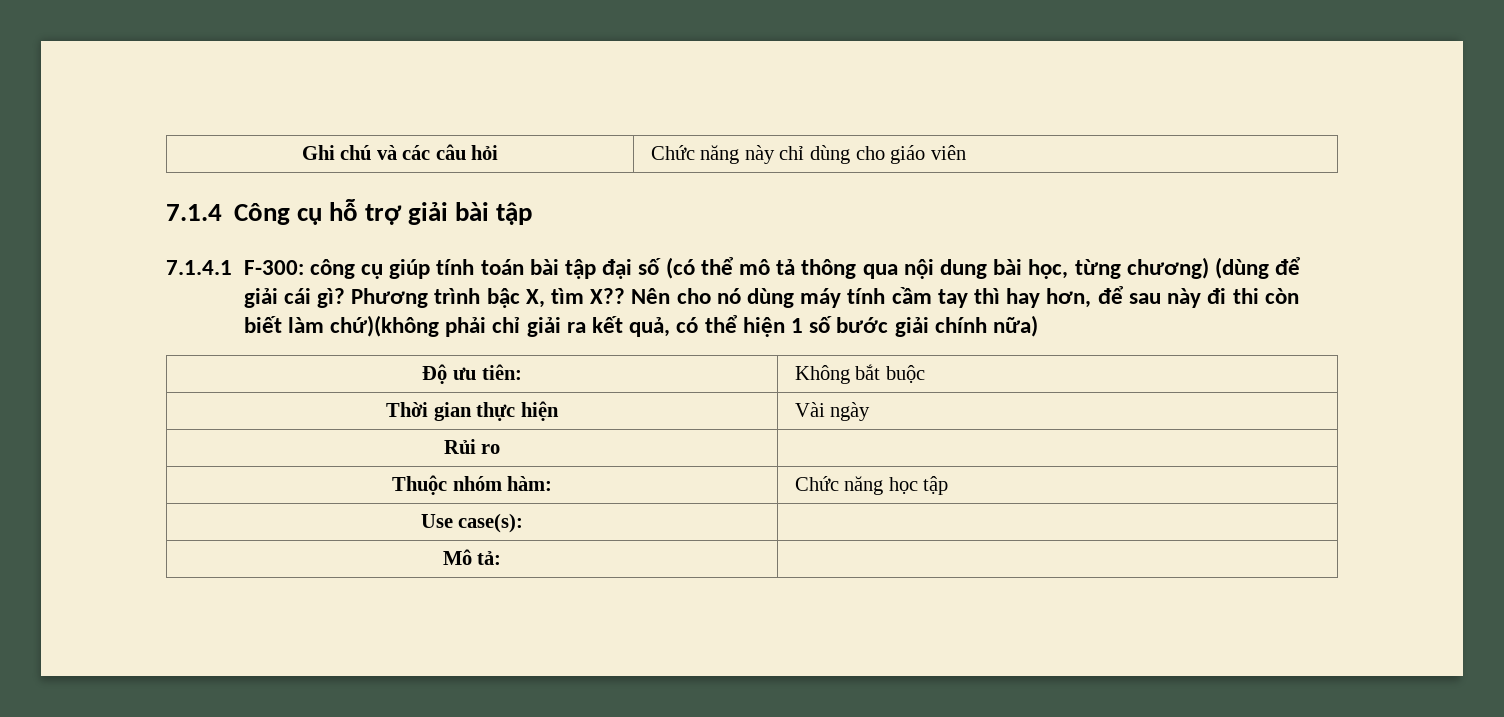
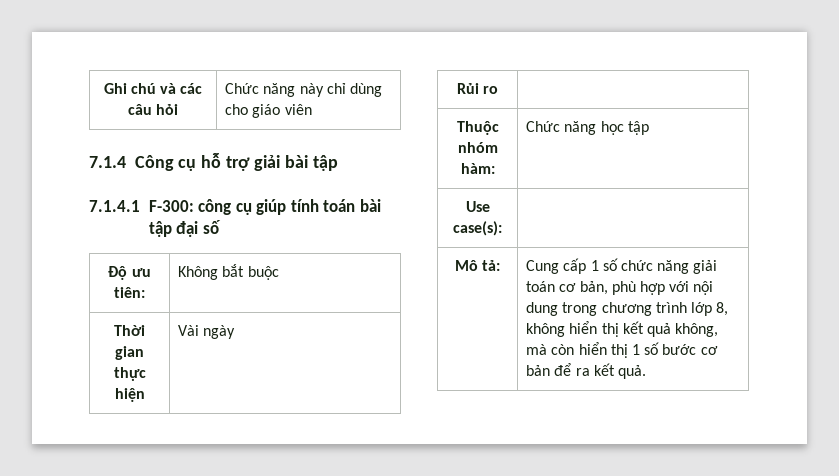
- 7.1.4.1 F-300: công cụ giúp tính toán bài tập đại số (có thể mô tả thông qua nội dung bài học, từng chương) (dùng để giải cái gì? Phương trình bậc X, tìm X?? Nên cho nó dùng máy tính cầm tay thì hay hơn, để sau này đi thi còn biết làm chứ)(không phải chỉ giải ra kết quả, có thể hiện 1 số bước giải chính nữa)
+ 7.1.4.1 F-300: công cụ giúp tính toán bài tập đại số
+ Cung cấp 1 số chức năng giải toán cơ bản, phù hợp với nội dung trong chương trình lớp 8, không hiển thị kết quả không, mà còn hiển thị 1 số bước cơ bản để ra kết quả.

